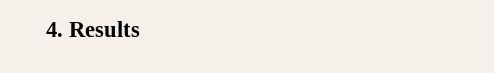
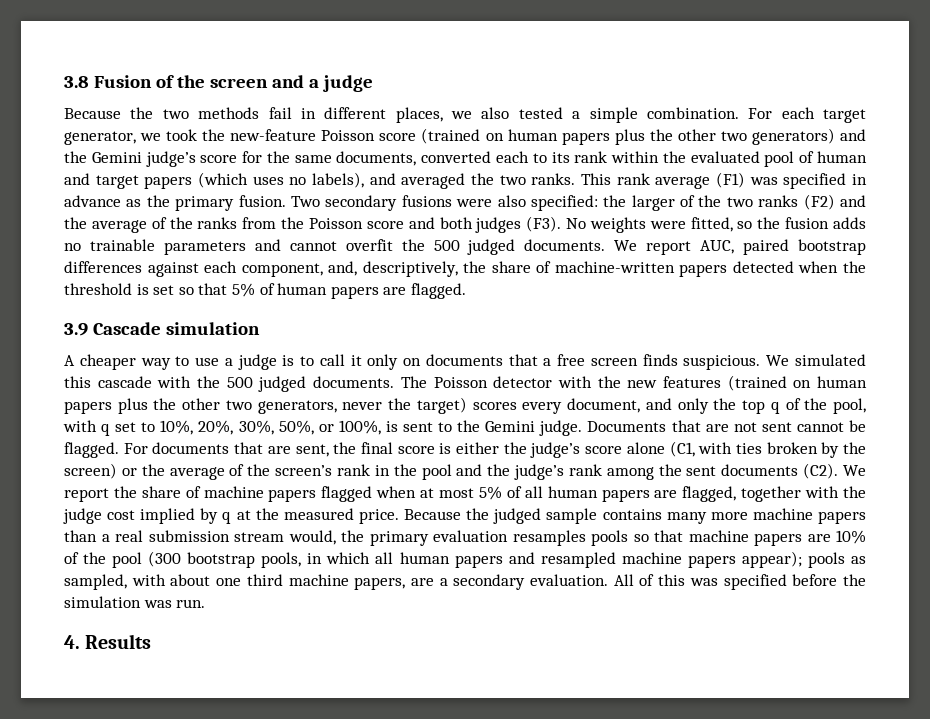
+ 3.8 Fusion of the screen and a judge
+ Because the two methods fail in different places, we also tested a simple combination. For each target generator, we took the new-feature Poisson score (trained on human papers plus the other two generators) and the Gemini judge’s score for the same documents, converted each to its rank within the evaluated pool of human and target papers (which uses no labels), and averaged the two ranks. This rank average (F1) was specified in advance as the primary fusion. Two secondary fusions were also specified: the larger of the two ranks (F2) and the average of the ranks from the Poisson score and both judges (F3). No weights were fitted, so the fusion adds no trainable parameters and cannot overfit the 500 judged documents. We report AUC, paired bootstrap differences against each component, and, descriptively, the share of machine-written papers detected when the threshold is set so that 5% of human papers are flagged.
+ 3.9 Cascade simulation
+ A cheaper way to use a judge is to call it only on documents that a free screen finds suspicious. We simulated this cascade with the 500 judged documents. The Poisson detector with the new features (trained on human papers plus the other two generators, never the target) scores every document, and only the top q of the pool, with q set to 10%, 20%, 30%, 50%, or 100%, is sent to the Gemini judge. Documents that are not sent cannot be flagged. For documents that are sent, the final score is either the judge’s score alone (C1, with ties broken by the screen) or the average of the screen’s rank in the pool and the judge’s rank among the sent documents (C2). We report the share of machine papers flagged when at most 5% of all human papers are flagged, together with the judge cost implied by q at the measured price. Because the judged sample contains many more machine papers than a real submission stream would, the primary evaluation resamples pools so that machine papers are 10% of the pool (300 bootstrap pools, in which all human papers and resampled machine papers appear); pools as sampled, with about one third machine papers, are a secondary evaluation. All of this was specified before the simulation was run.

